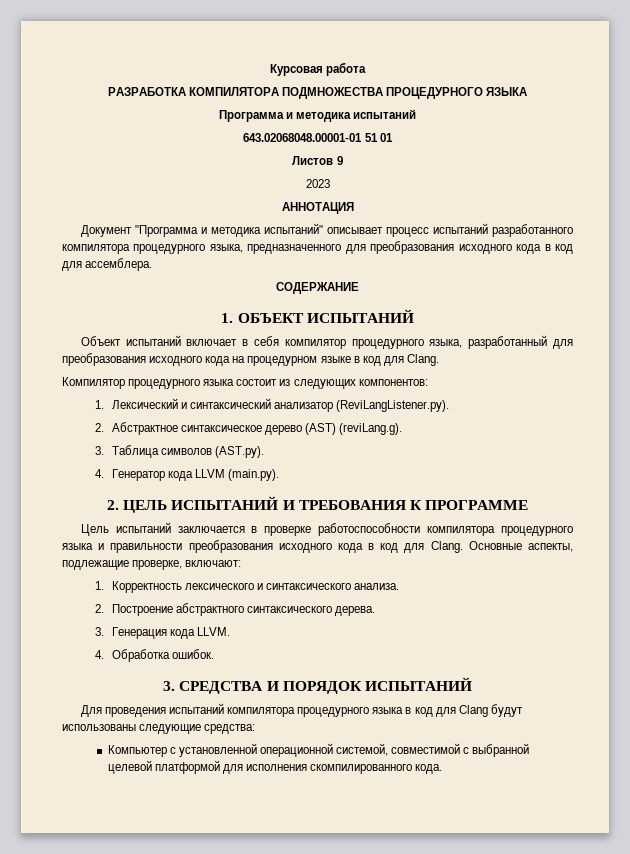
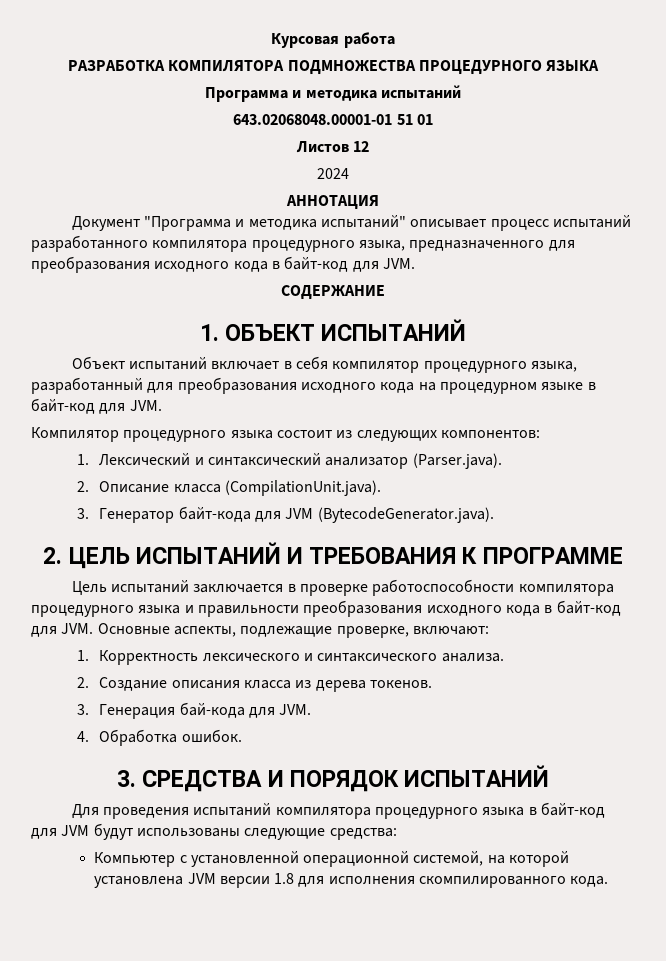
- Листов 9
- 2023
+ Листов 12
+ 2024
- Документ "Программа и методика испытаний" описывает процесс испытаний разработанного компилятора процедурного языка, предназначенного для преобразования исходного кода в код для ассемблера.
+ Документ "Программа и методика испытаний" описывает процесс испытаний разработанного компилятора процедурного языка, предназначенного для преобразования исходного кода в байт-код для JVM.
- Объект испытаний включает в себя компилятор процедурного языка, разработанный для преобразования исходного кода на процедурном языке в код для Clang.
+ Объект испытаний включает в себя компилятор процедурного языка, разработанный для преобразования исходного кода на процедурном языке в байт-код для JVM.
- 1. Лексический и синтаксический анализатор (ReviLangListener.py).
- 2. Абстрактное синтаксическое дерево (AST) (reviLang.g).
- 3. Таблица символов (AST.py).
- 4. Генератор кода LLVM (main.py).
+ 1. Лексический и синтаксический анализатор (Parser.java).
+ 2. Описание класса (CompilationUnit.java).
+ 3. Генератор байт-кода для JVM (BytecodeGenerator.java).
- Цель испытаний заключается в проверке работоспособности компилятора процедурного языка и правильности преобразования исходного кода в код для Clang. Основные аспекты, подлежащие проверке, включают:
+ Цель испытаний заключается в проверке работоспособности компилятора процедурного языка и правильности преобразования исходного кода в байт-код для JVM. Основные аспекты, подлежащие проверке, включают:
- 2. Построение абстрактного синтаксического дерева.
+ 2. Создание описания класса из дерева токенов.
- 3. Генерация кода LLVM.
+ 3. Генерация бай-кода для JVM.
- Для проведения испытаний компилятора процедурного языка в код для Clang будут использованы следующие средства:
+ Для проведения испытаний компилятора процедурного языка в байт-код для JVM будут использованы следующие средства:
- Компьютер с установленной операционной системой, совместимой с выбранной целевой платформой для исполнения скомпилированного кода.
+ Компьютер с установленной операционной системой, на которой установлена JVM версии 1.8 для исполнения скомпилированного кода.

